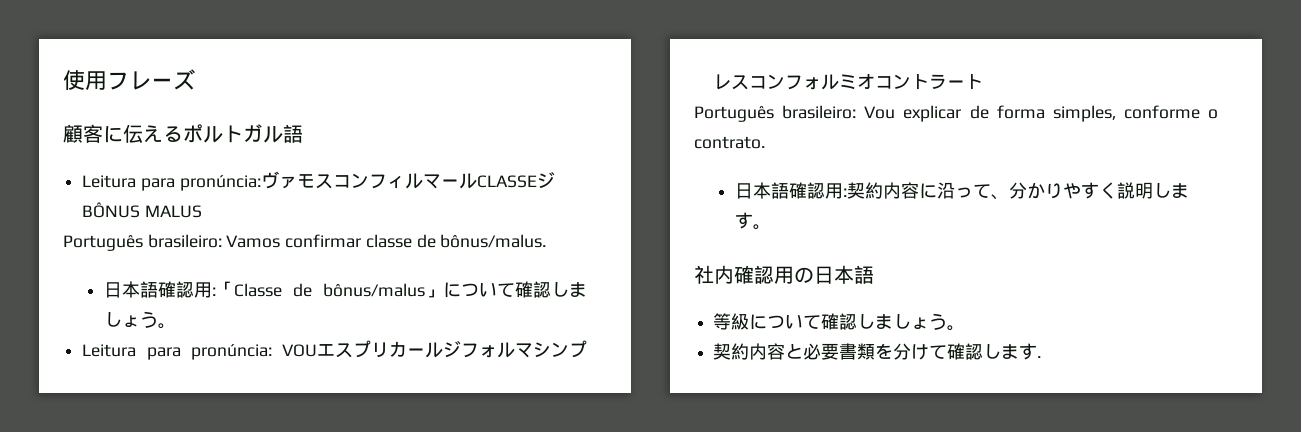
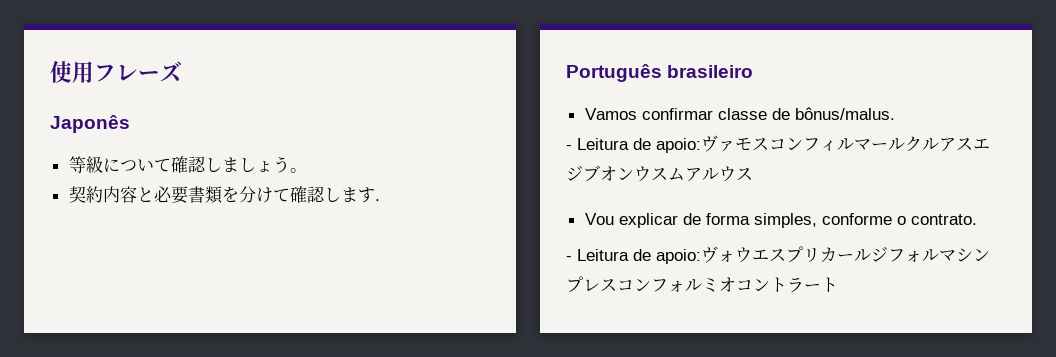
- 顧客に伝えるポルトガル語
- Leitura para pronúncia:ヴァモスコンフィルマールCLASSEジBÔNUS MALUS
- Português brasileiro: Vamos confirmar classe de bônus/malus.
- 日本語確認用:「Classe de bônus/malus」について確認しましょう。
- Leitura para pronúncia: VOUエスプリカールジフォルマシンプレスコンフォルミオコントラート
- Português brasileiro: Vou explicar de forma simples, conforme o contrato.
- 日本語確認用:契約内容に沿って、分かりやすく説明します。
- 社内確認用の日本語
+ Japonês
+ Português brasileiro
+ Vamos confirmar classe de bônus/malus.
+ - Leitura de apoio:ヴァモスコンフィルマールクルアスエジブオンウスムアルウス
+ Vou explicar de forma simples, conforme o contrato.
+ - Leitura de apoio:ヴォウエスプリカールジフォルマシンプレスコンフォルミオコントラート

